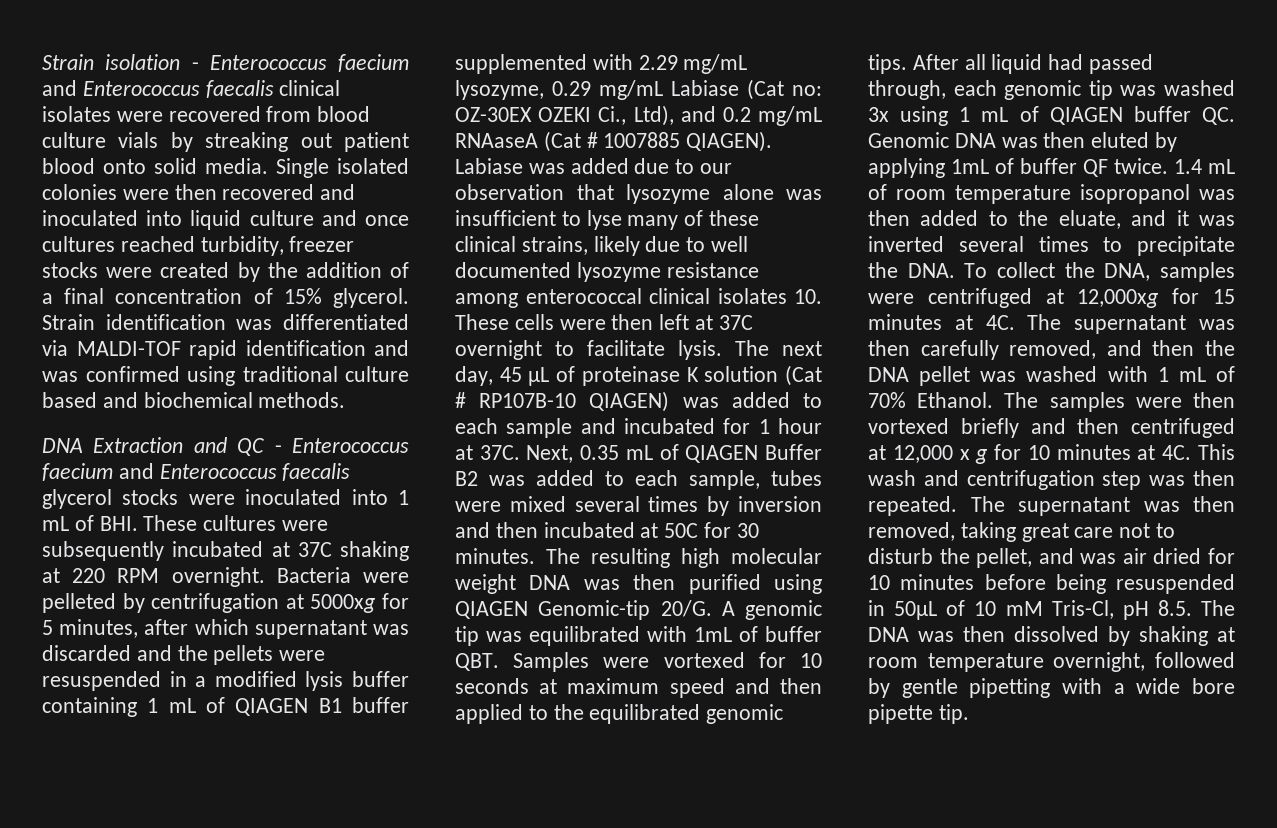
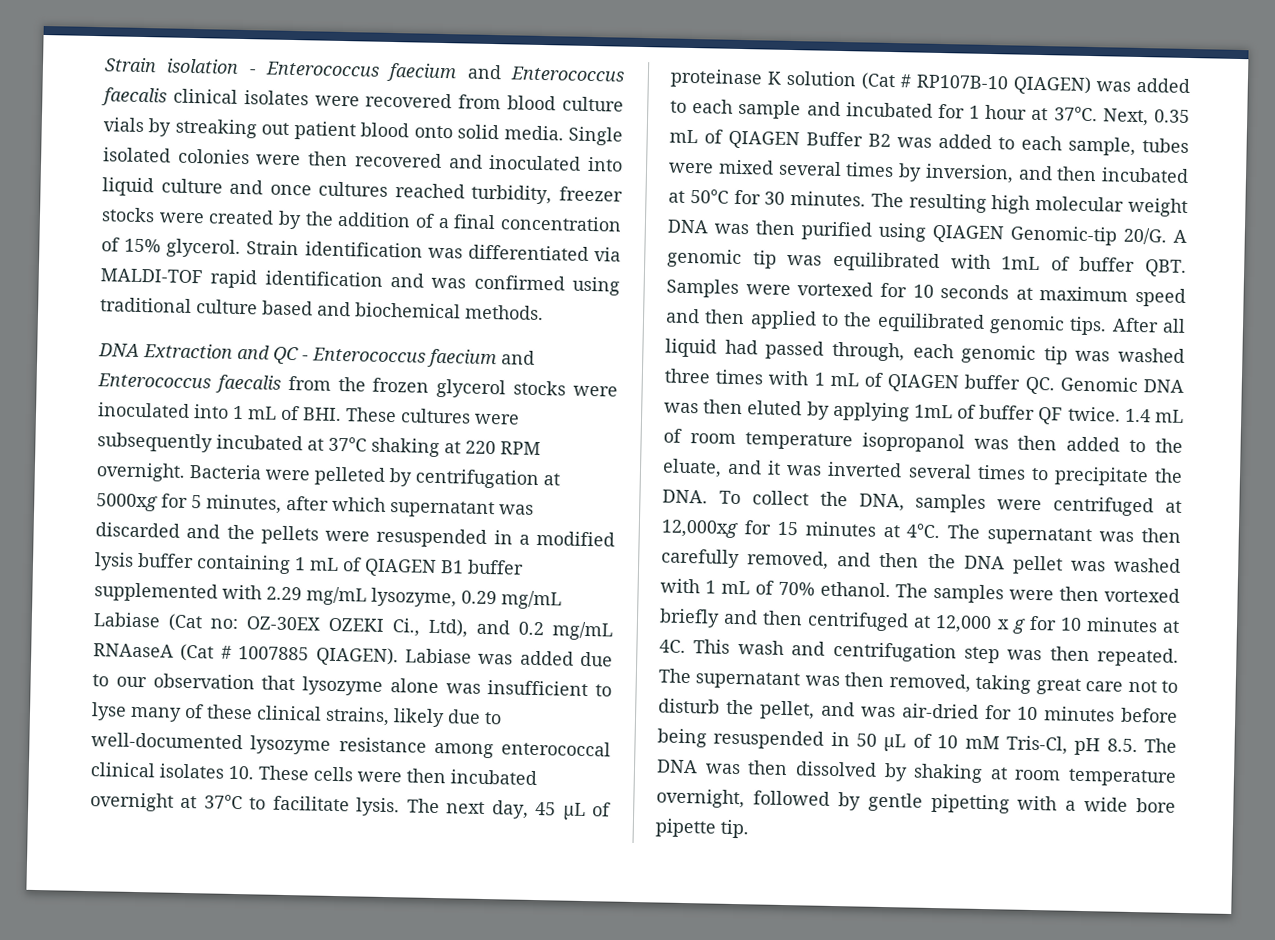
- DNA Extraction and QC - Enterococcus faecium and Enterococcus faecalis glycerol stocks were inoculated into 1 mL of BHI. These cultures were subsequently incubated at 37C shaking at 220 RPM overnight.
+ DNA Extraction and QC - Enterococcus faecium and Enterococcus faecalis from the frozen glycerol stocks were inoculated into 1 mL of BHI. These cultures were subsequently incubated at 37℃ shaking at 220 RPM overnight.
- Labiase was added due to our observation that lysozyme alone was insufficient to lyse many of these clinical strains, likely due to well documented lysozyme resistance among enterococcal clinical isolates 10. These cells were then left at 37C overnight to facilitate lysis.
+ Labiase was added due to our observation that lysozyme alone was insufficient to lyse many of these clinical strains, likely due to well-documented lysozyme resistance among enterococcal clinical isolates 10. These cells were then incubated overnight at 37℃ to facilitate lysis.
- The next day, 45 μL of proteinase K solution (Cat # RP107B-10 QIAGEN) was added to each sample and incubated for 1 hour at 37C.
+ The next day, 45 μL of proteinase K solution (Cat # RP107B-10 QIAGEN) was added to each sample and incubated for 1 hour at 37℃.
- Next, 0.35 mL of QIAGEN Buffer B2 was added to each sample, tubes were mixed several times by inversion and then incubated at 50C for 30 minutes.
+ Next, 0.35 mL of QIAGEN Buffer B2 was added to each sample, tubes were mixed several times by inversion, and then incubated at 50℃ for 30 minutes.
- After all liquid had passed through, each genomic tip was washed 3x using 1 mL of QIAGEN buffer QC. Genomic DNA was then eluted by applying 1mL of buffer QF twice.
+ After all liquid had passed through, each genomic tip was washed three times with 1 mL of QIAGEN buffer QC. Genomic DNA was then eluted by applying 1mL of buffer QF twice.
- 1.4 mL of room temperature isopropanol was then added to the eluate, and it was inverted several times to precipitate the DNA. To collect the DNA, samples were centrifuged at 12,000xg for 15 minutes at 4C.
+ 1.4 mL of room temperature isopropanol was then added to the eluate, and it was inverted several times to precipitate the DNA. To collect the DNA, samples were centrifuged at 12,000xg for 15 minutes at 4℃.
- The supernatant was then carefully removed, and then the DNA pellet was washed with 1 mL of 70% Ethanol.
+ The supernatant was then carefully removed, and then the DNA pellet was washed with 1 mL of 70% ethanol.
- The supernatant was then removed, taking great care not to disturb the pellet, and was air dried for 10 minutes before being resuspended in 50μL of 10 mM Tris-Cl, pH 8.5. The DNA was then dissolved by shaking at room temperature overnight, followed by gentle pipetting with a wide bore pipette tip.
+ The supernatant was then removed, taking great care not to disturb the pellet, and was air-dried for 10 minutes before being resuspended in 50 μL of 10 mM Tris-Cl, pH 8.5. The DNA was then dissolved by shaking at room temperature overnight, followed by gentle pipetting with a wide bore pipette tip.

